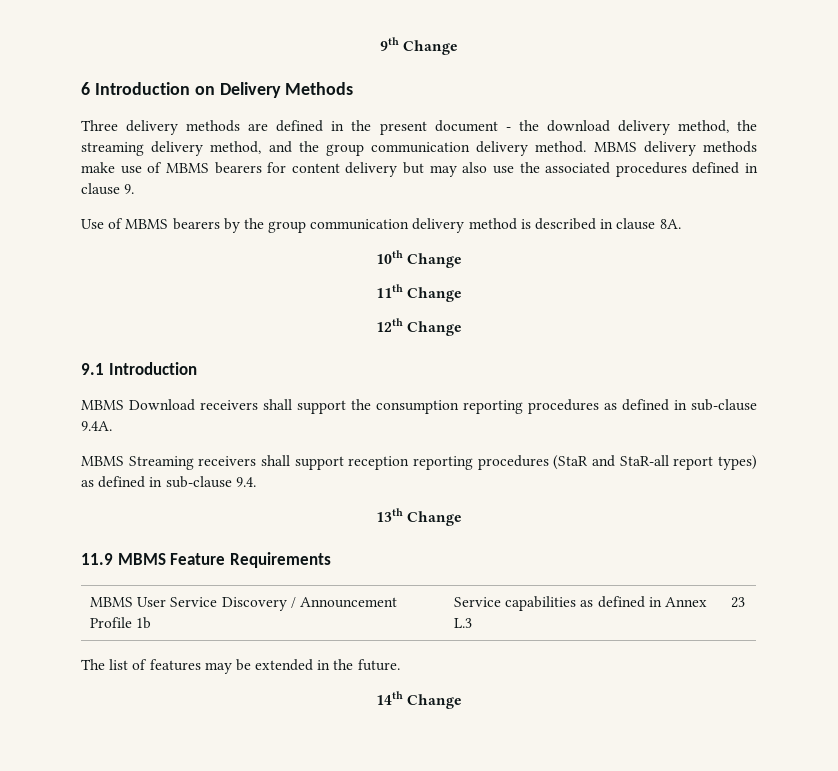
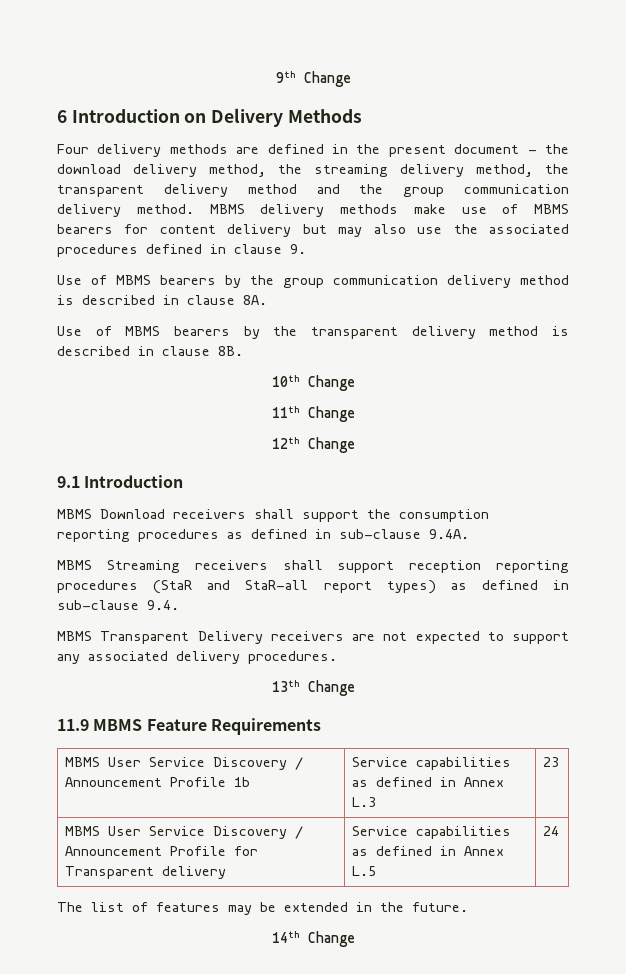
- Three delivery methods are defined in the present document - the download delivery method, the streaming delivery method, and the group communication delivery method.
+ Four delivery methods are defined in the present document - the download delivery method, the streaming delivery method, the transparent delivery method and the group communication delivery method.
+ Use of MBMS bearers by the transparent delivery method is described in clause 8B.
+ MBMS Transparent Delivery receivers are not expected to support any associated delivery procedures.
+ MBMS User Service Discovery / Announcement Profile for Transparent delivery | Service capabilities as defined in Annex L.5 | 24

